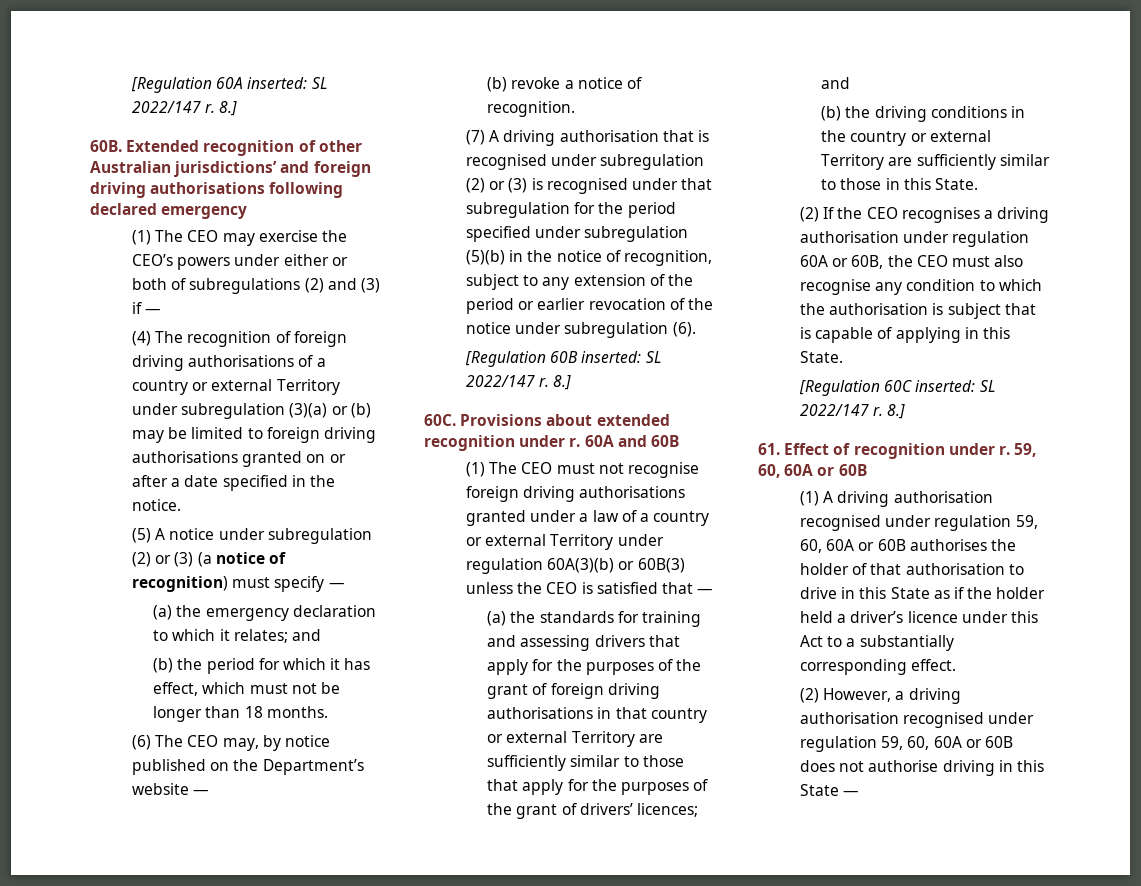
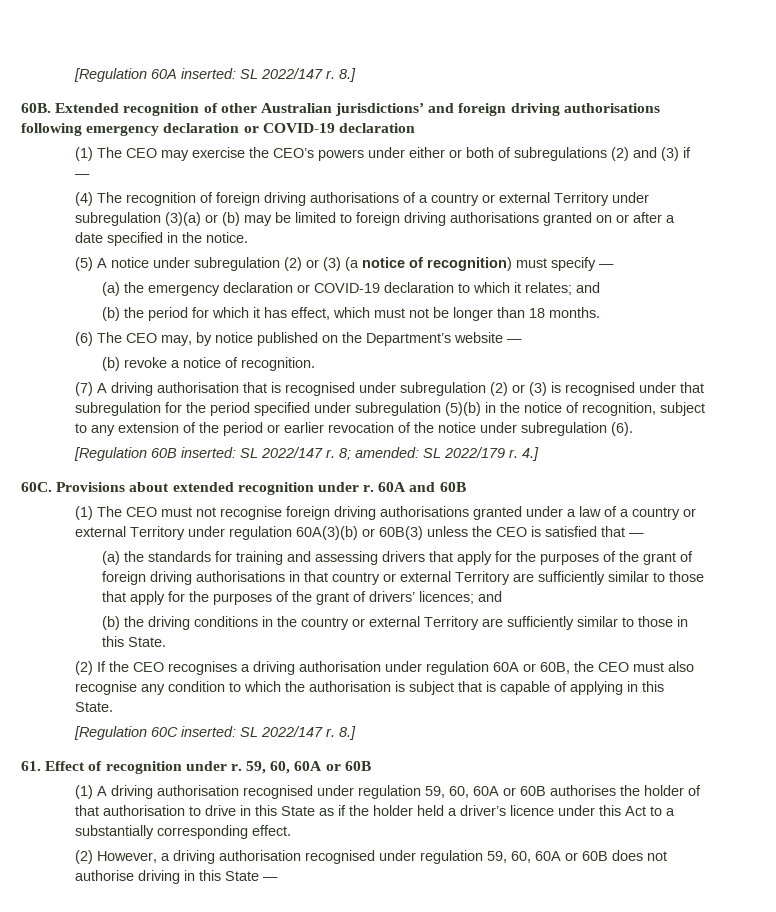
- Extended recognition of other Australian jurisdictions’ and foreign driving authorisations following declared emergency
+ Extended recognition of other Australian jurisdictions’ and foreign driving authorisations following emergency declaration or COVID-19 declaration
- (a) the emergency declaration to which it relates; and
+ (a) the emergency declaration or COVID-19 declaration to which it relates; and
- [Regulation 60B inserted: SL 2022/147 r. 8.]
+ [Regulation 60B inserted: SL 2022/147 r. 8; amended: SL 2022/179 r. 4.]

